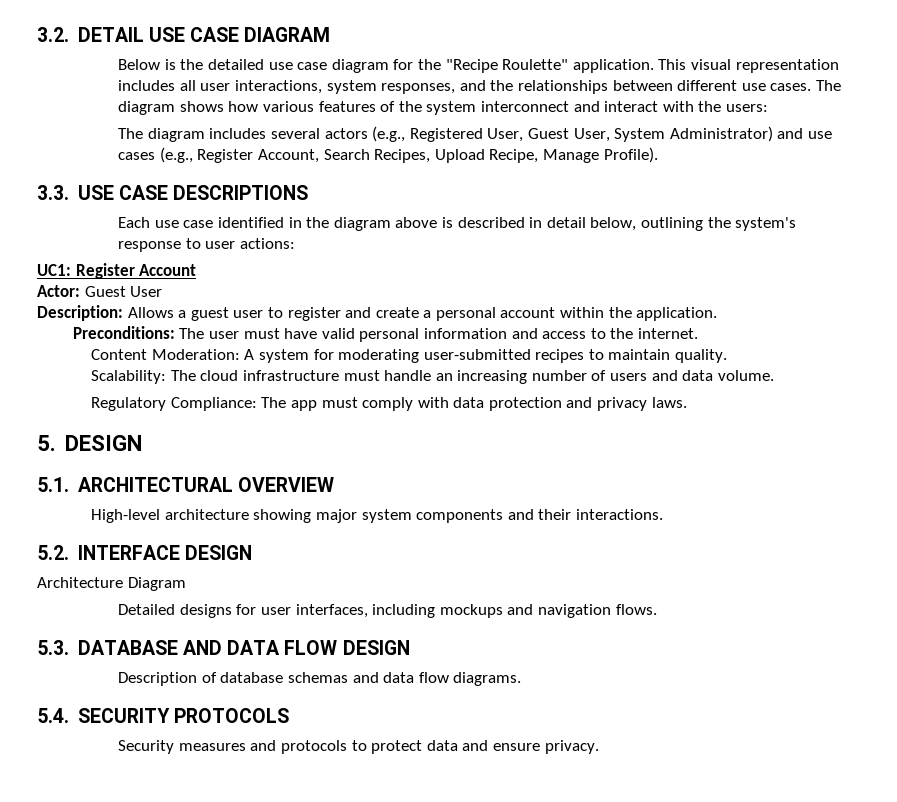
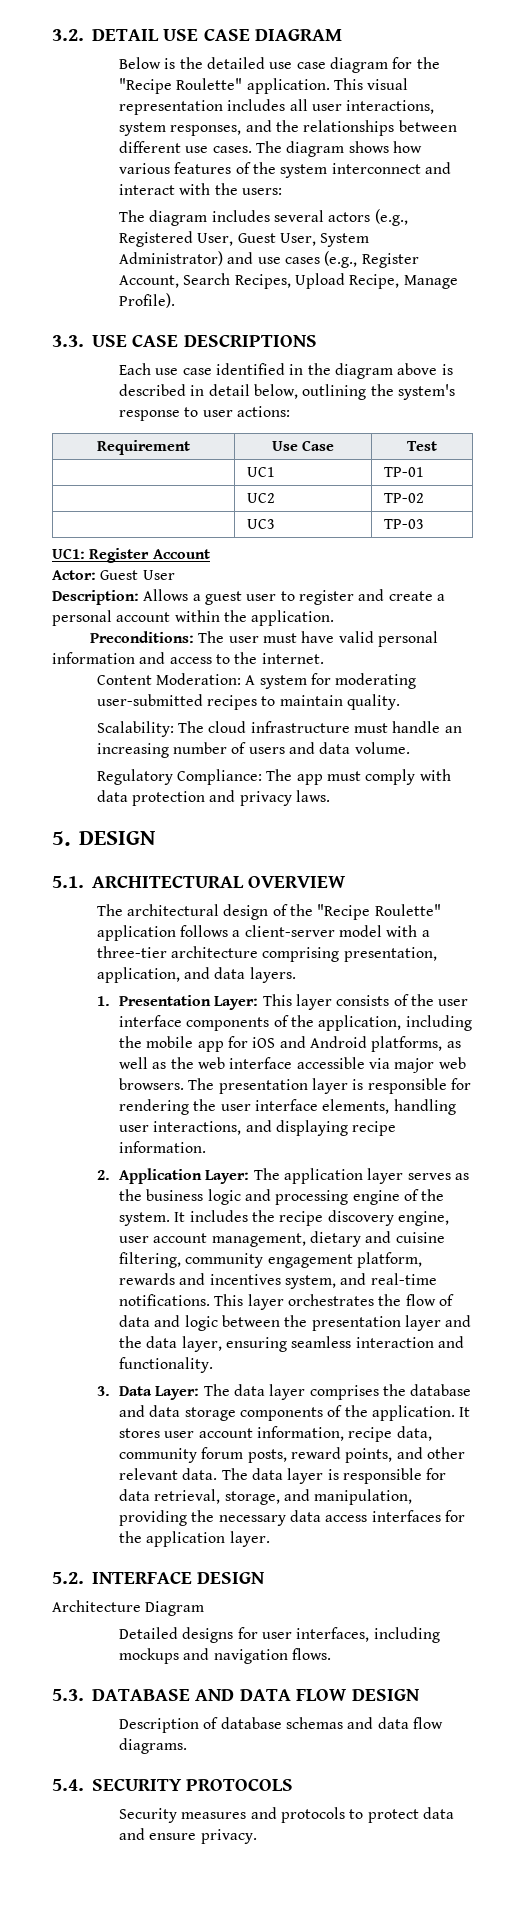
+ Requirement | Use Case | Test
+ | UC1 | TP-01
+ | UC2 | TP-02
+ | UC3 | TP-03
- High-level architecture showing major system components and their interactions.
+ The architectural design of the "Recipe Roulette" application follows a client-server model with a three-tier architecture comprising presentation, application, and data layers.
+ 1. Presentation Layer: This layer consists of the user interface components of the application, including the mobile app for iOS and Android platforms, as well as the web interface accessible via major web browsers. The presentation layer is responsible for rendering the user interface elements, handling user interactions, and displaying recipe information.
+ 2. Application Layer: The application layer serves as the business logic and processing engine of the system. It includes the recipe discovery engine, user account management, dietary and cuisine filtering, community engagement platform, rewards and incentives system, and real-time notifications. This layer orchestrates the flow of data and logic between the presentation layer and the data layer, ensuring seamless interaction and functionality.
+ 3. Data Layer: The data layer comprises the database and data storage components of the application. It stores user account information, recipe data, community forum posts, reward points, and other relevant data. The data layer is responsible for data retrieval, storage, and manipulation, providing the necessary data access interfaces for the application layer.

